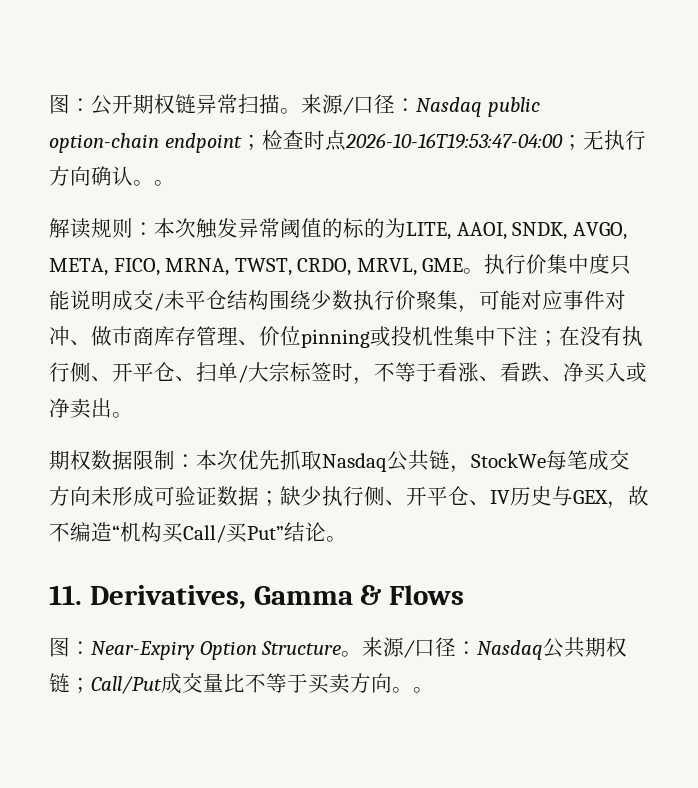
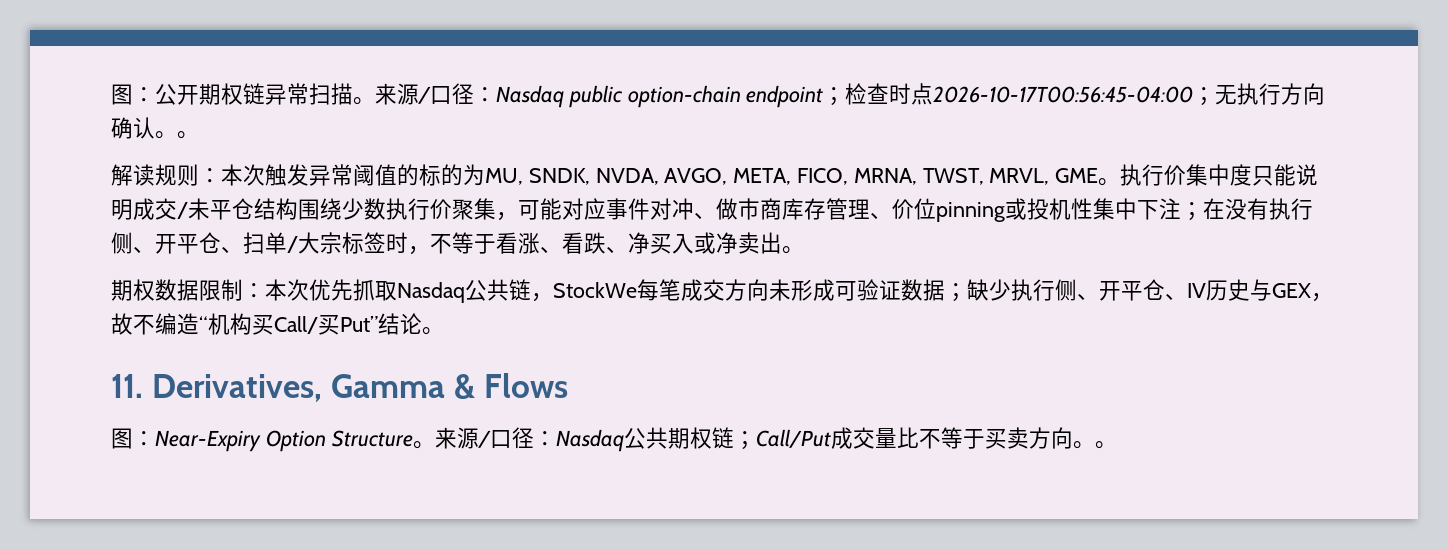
- 来源/口径：Nasdaq public option-chain endpoint；检查时点2026-10-16T19:53:47-04:00；无执行方向确认。
+ 来源/口径：Nasdaq public option-chain endpoint；检查时点2026-10-17T00:56:45-04:00；无执行方向确认。
- 解读规则：本次触发异常阈值的标的为LITE, AAOI, SNDK, AVGO, META, FICO, MRNA, TWST, CRDO, MRVL, GME。
+ 解读规则：本次触发异常阈值的标的为MU, SNDK, NVDA, AVGO, META, FICO, MRNA, TWST, MRVL, GME。

